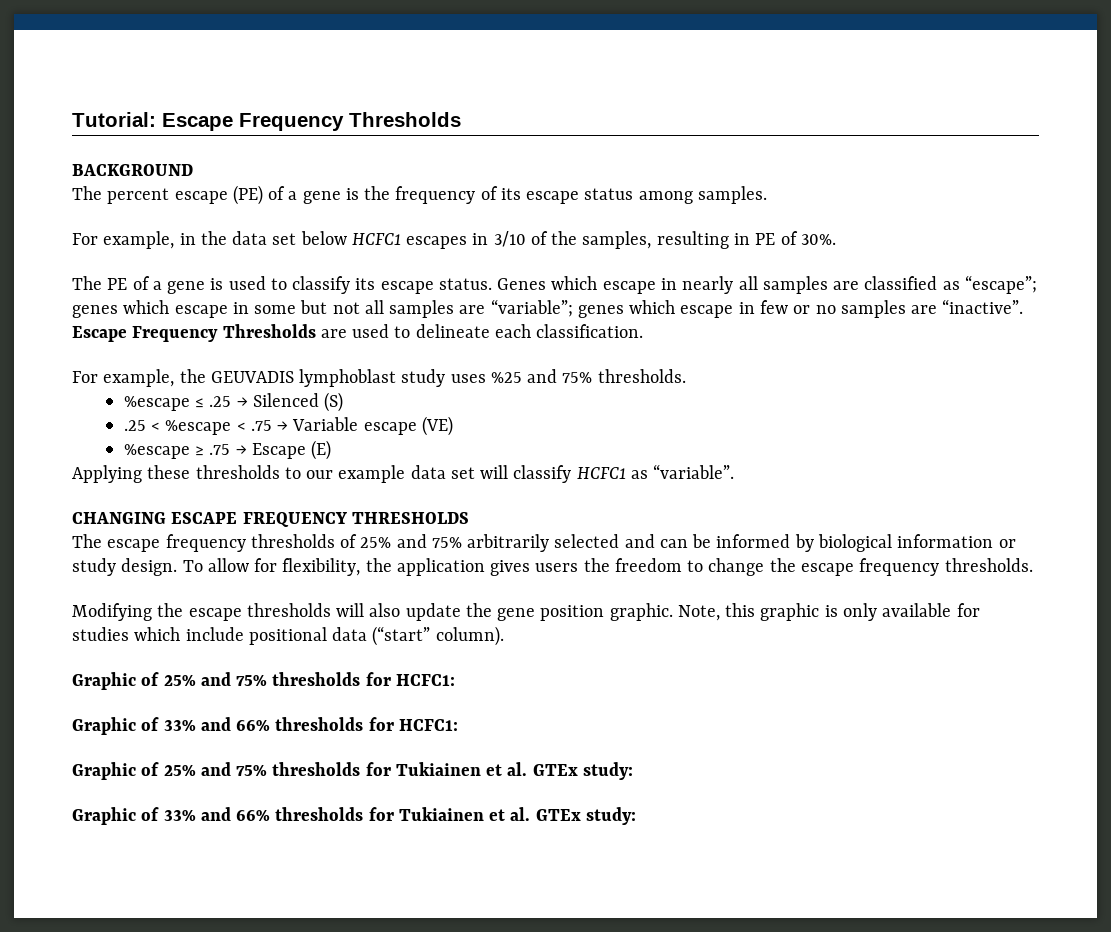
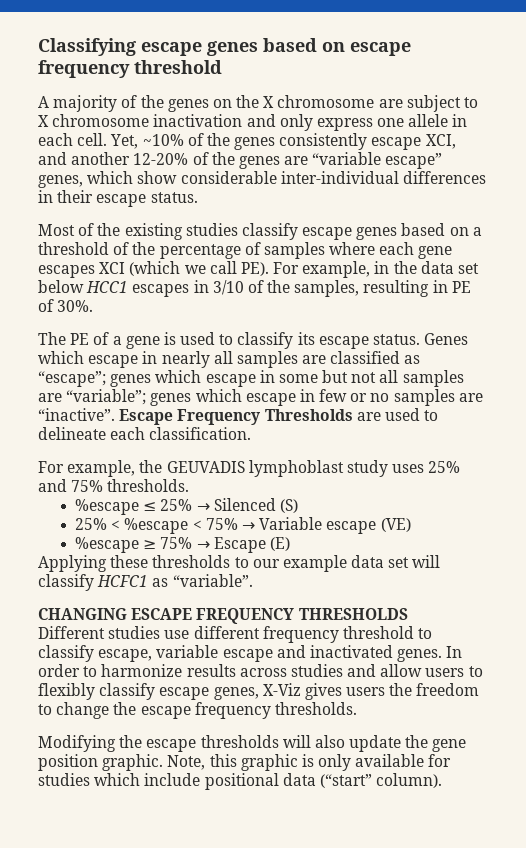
- Tutorial: Escape Frequency Thresholds
- BACKGROUND
- The percent escape (PE) of a gene is the frequency of its escape status among samples.
- For example, in the data set below HCFC1 escapes in 3/10 of the samples, resulting in PE of 30%.
+ Classifying escape genes based on escape frequency threshold
+ A majority of the genes on the X chromosome are subject to X chromosome inactivation and only express one allele in each cell. Yet, ~10% of the genes consistently escape XCI, and another 12-20% of the genes are “variable escape” genes, which show considerable inter-individual differences in their escape status.
+ Most of the existing studies classify escape genes based on a threshold of the percentage of samples where each gene escapes XCI (which we call PE). For example, in the data set below HCC1 escapes in 3/10 of the samples, resulting in PE of 30%.
- For example, the GEUVADIS lymphoblast study uses %25 and 75% thresholds.
+ For example, the GEUVADIS lymphoblast study uses 25% and 75% thresholds.
- %escape ≤ .25 → Silenced (S)
+ %escape ≤ 25% → Silenced (S)
- .25 < %escape < .75 → Variable escape (VE)
+ 25% < %escape < 75% → Variable escape (VE)
- %escape ≥ .75 → Escape (E)
+ %escape ≥ 75% → Escape (E)
- The escape frequency thresholds of 25% and 75% arbitrarily selected and can be informed by biological information or study design. To allow for flexibility, the application gives users the freedom to change the escape frequency thresholds.
+ Different studies use different frequency threshold to classify escape, variable escape and inactivated genes. In order to harmonize results across studies and allow users to flexibly classify escape genes, X-Viz gives users the freedom to change the escape frequency thresholds.
- Graphic of 25% and 75% thresholds for HCFC1:
- Graphic of 33% and 66% thresholds for HCFC1:
- Graphic of 25% and 75% thresholds for Tukiainen et al. GTEx study:
- Graphic of 33% and 66% thresholds for Tukiainen et al. GTEx study:

